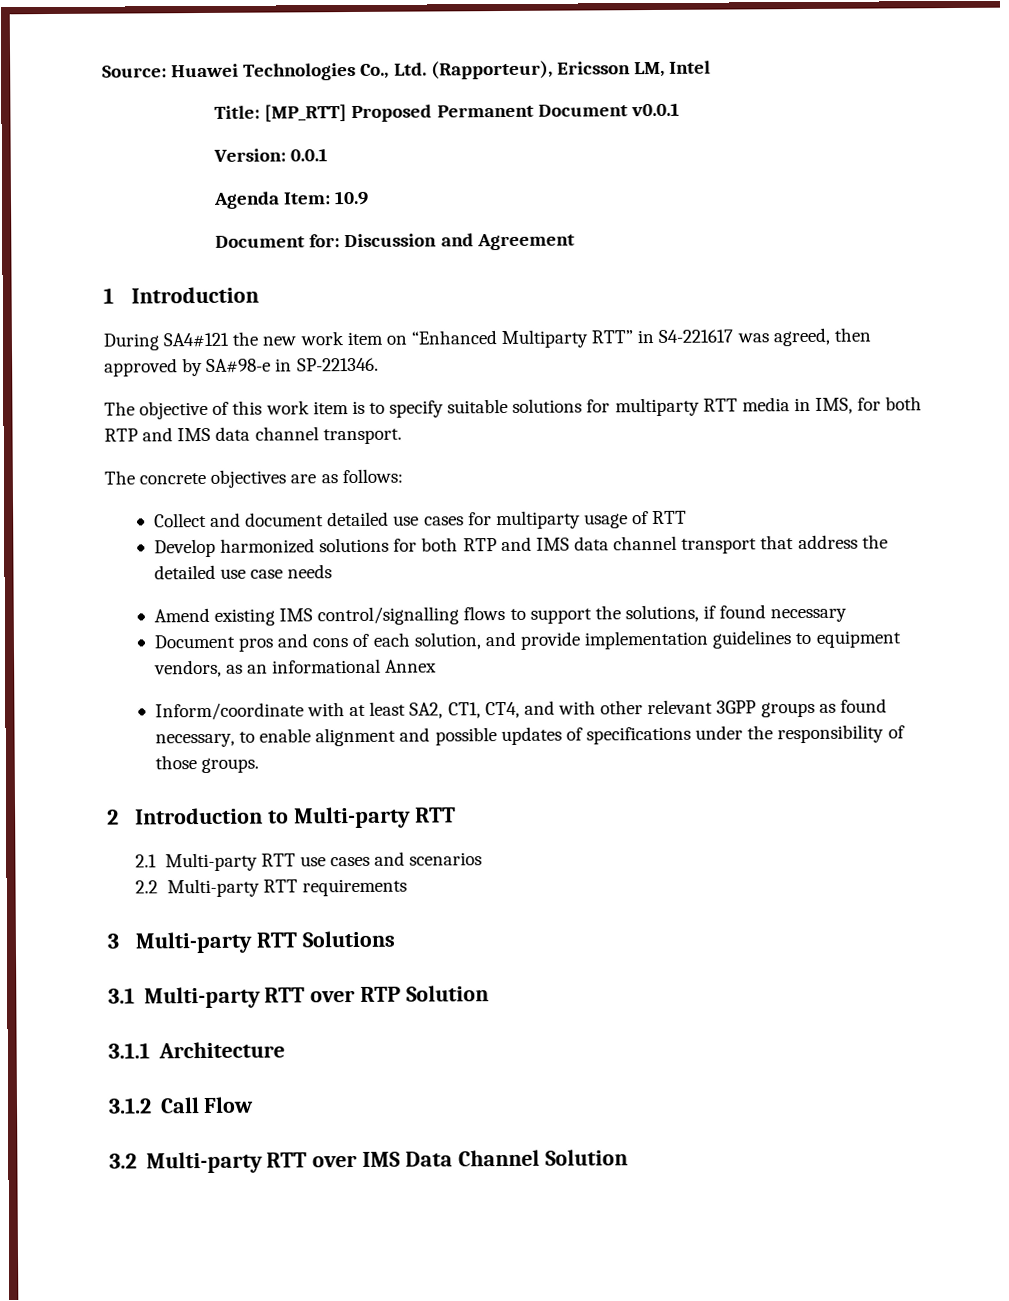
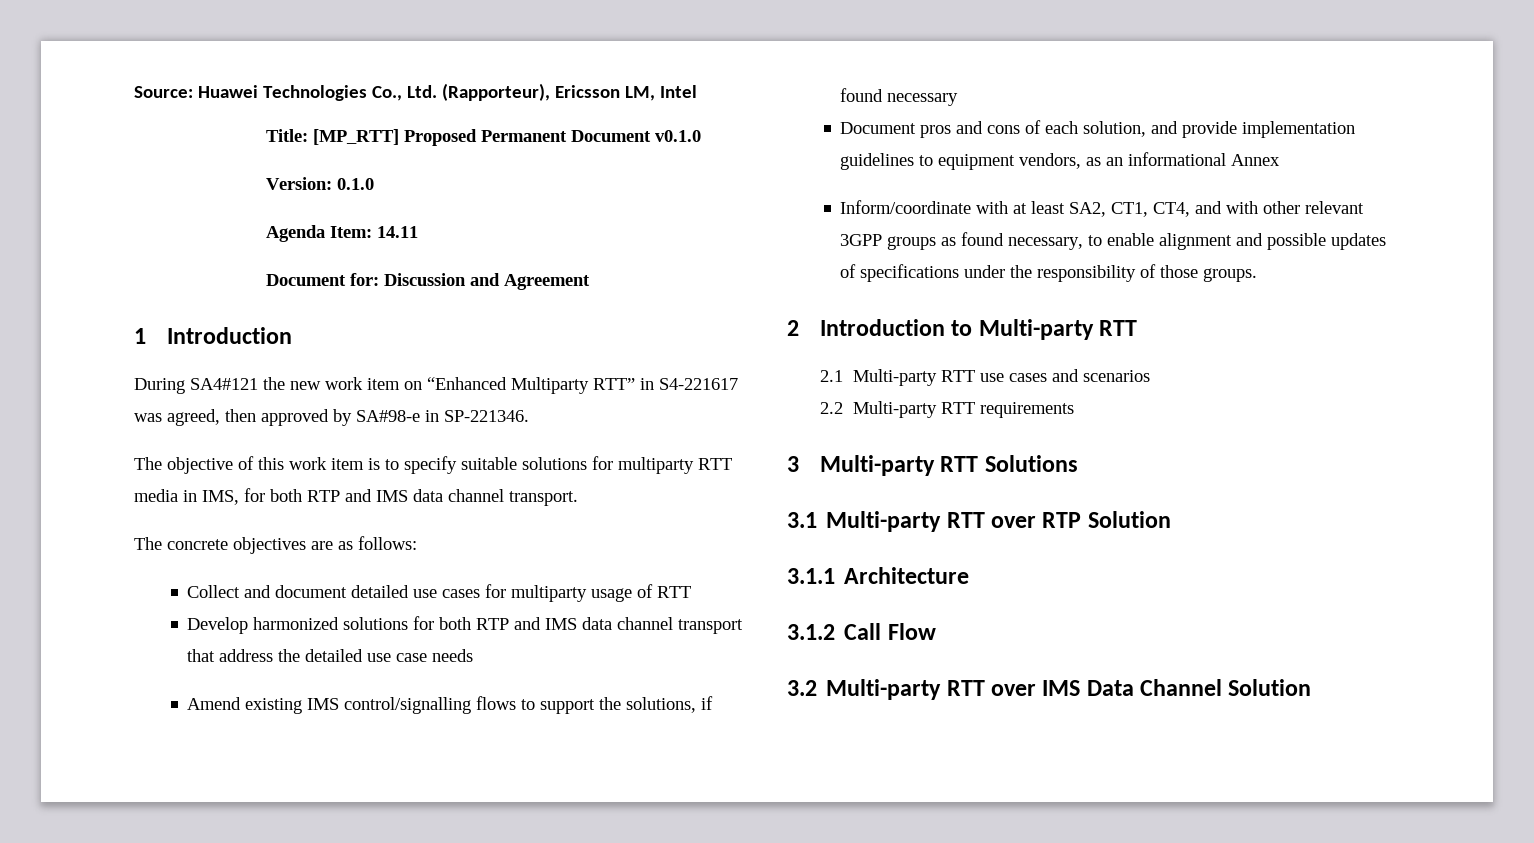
- Title: [MP_RTT] Proposed Permanent Document v0.0.1
+ Title: [MP_RTT] Proposed Permanent Document v0.1.0
- Version: 0.0.1
+ Version: 0.1.0
- Agenda Item: 10.9
+ Agenda Item: 14.11

